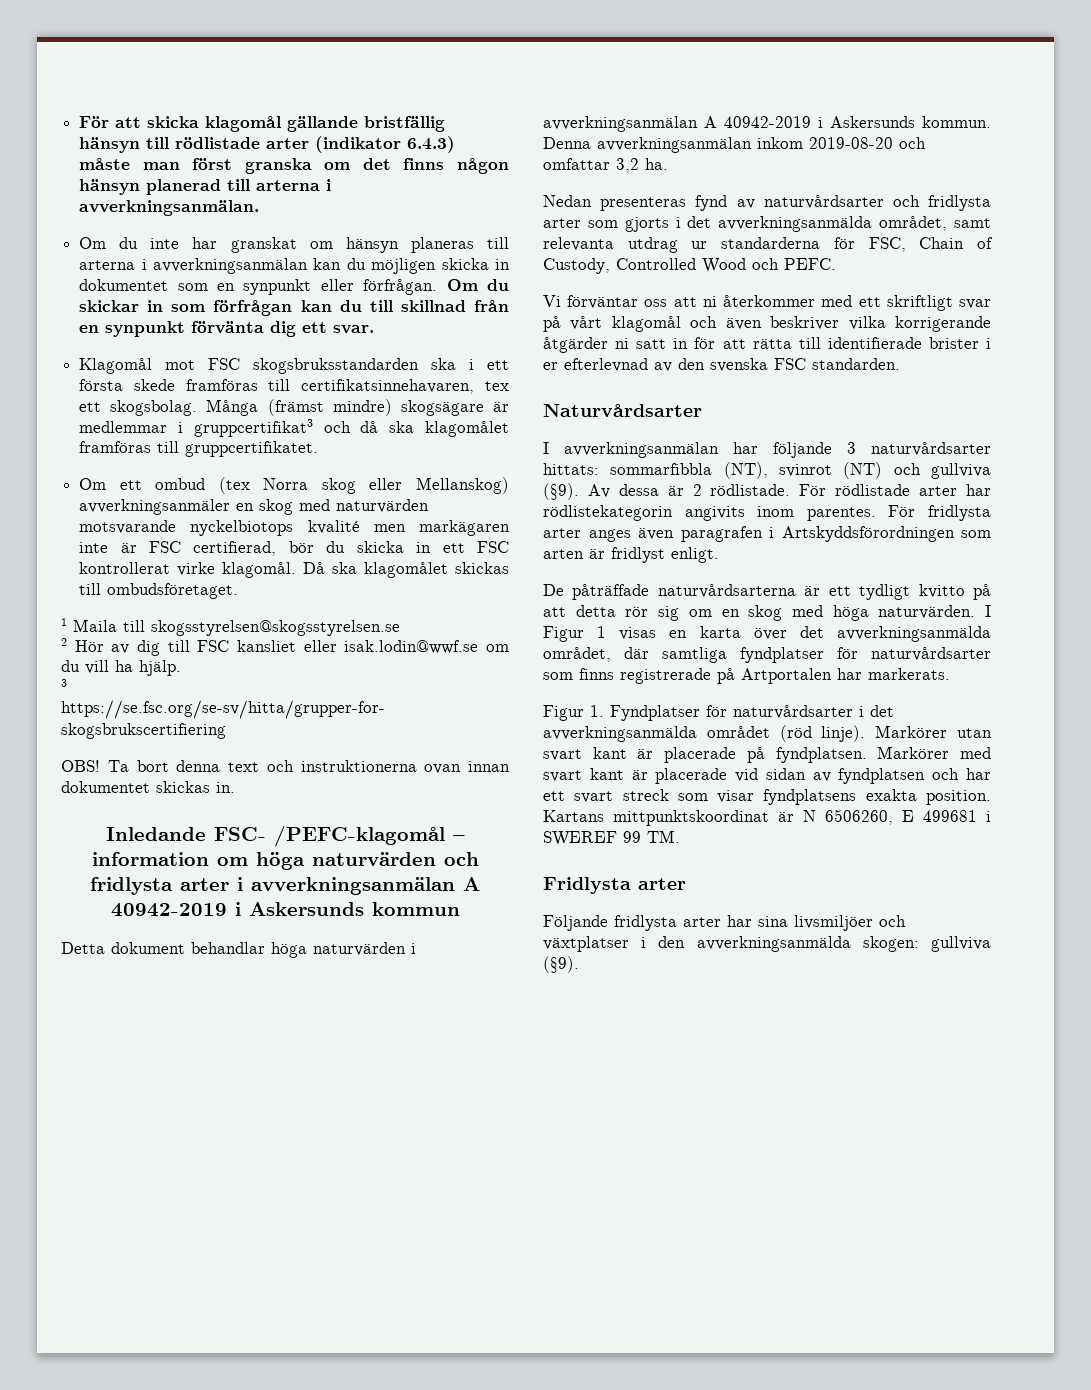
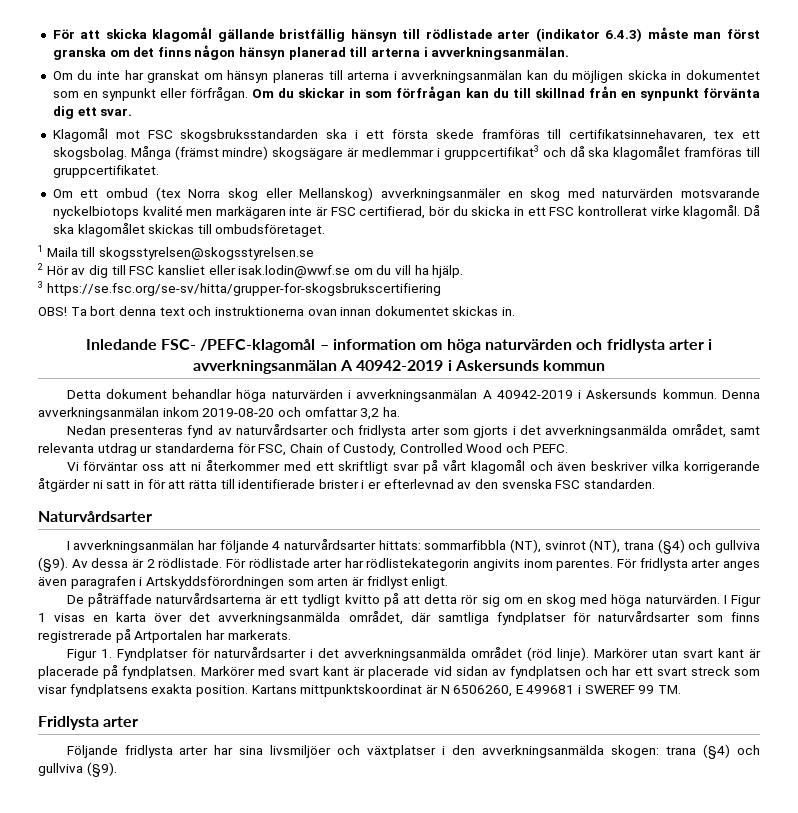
- I avverkningsanmälan har följande 3 naturvårdsarter hittats: sommarfibbla (NT), svinrot (NT) och gullviva (§9).
+ I avverkningsanmälan har följande 4 naturvårdsarter hittats: sommarfibbla (NT), svinrot (NT), trana (§4) och gullviva (§9).
- Följande fridlysta arter har sina livsmiljöer och växtplatser i den avverkningsanmälda skogen: gullviva (§9).
+ Följande fridlysta arter har sina livsmiljöer och växtplatser i den avverkningsanmälda skogen: trana (§4) och gullviva (§9).

